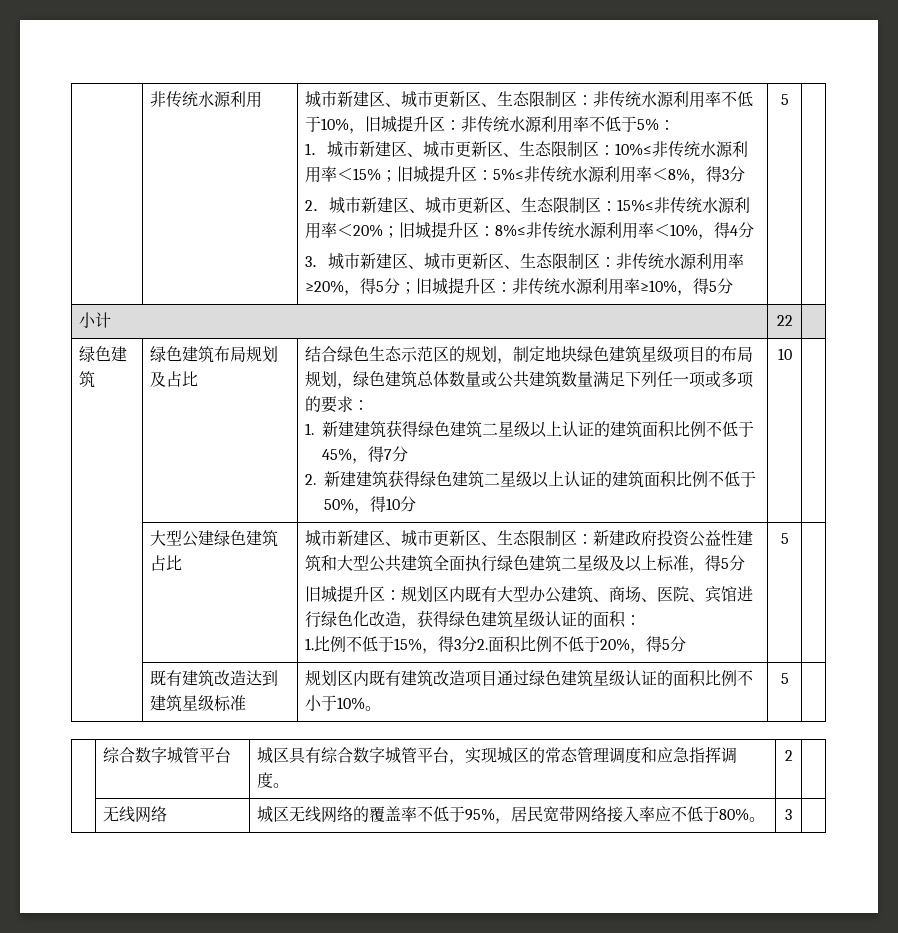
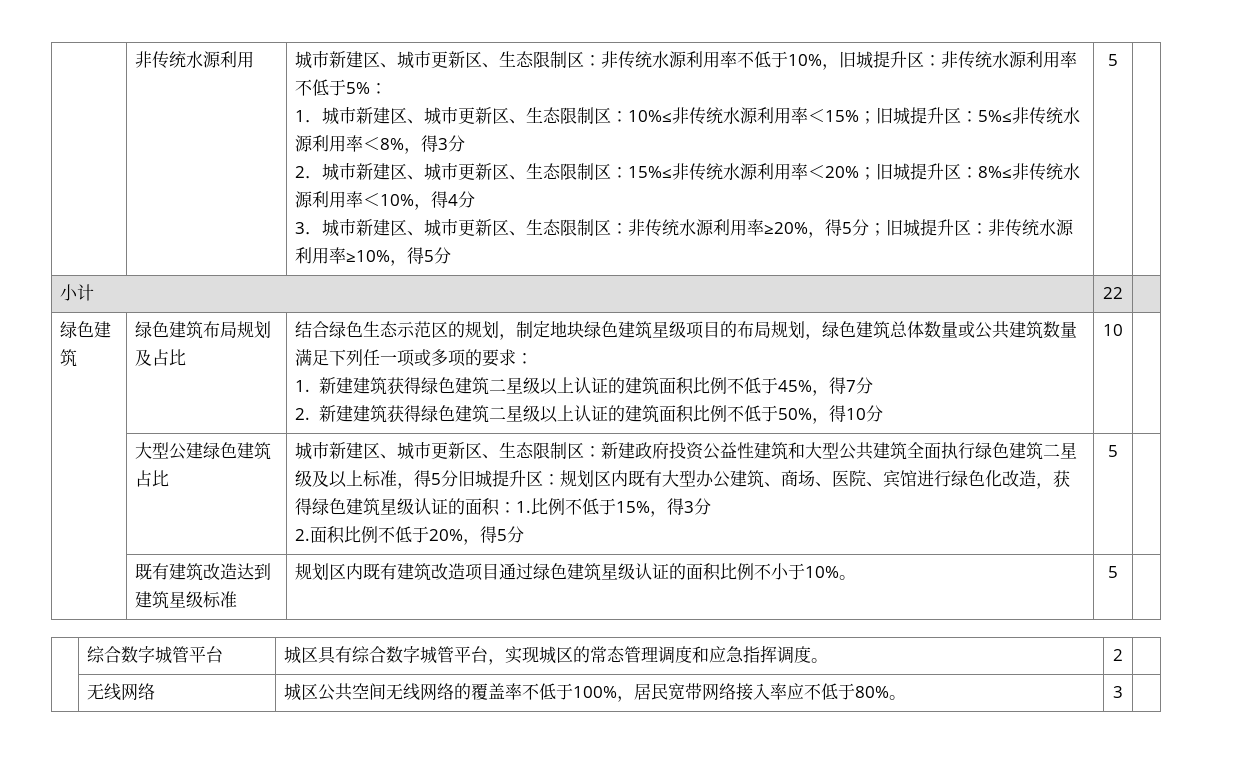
- 新建政府投资公益性建筑和大型公共建筑全面执行绿色建筑二星级及以上标准，得5分
- 旧城提升区：
+ 新建政府投资公益性建筑和大型公共建筑全面执行绿色建筑二星级及以上标准，得5分旧城提升区：
- 规划区内既有大型办公建筑、商场、医院、宾馆进行绿色化改造，获得绿色建筑星级认证的面积：
- 1.比例不低于15%，得3分2.面积比例不低于20%，得5分
+ 规划区内既有大型办公建筑、商场、医院、宾馆进行绿色化改造，获得绿色建筑星级认证的面积：1.比例不低于15%，得3分
+ 2.面积比例不低于20%，得5分
- | 无线网络 | 城区无线网络的覆盖率不低于95%，居民宽带网络接入率应不低于80%。 | 3 |
+ | 无线网络 | 城区公共空间无线网络的覆盖率不低于100%，居民宽带网络接入率应不低于80%。 | 3 |

